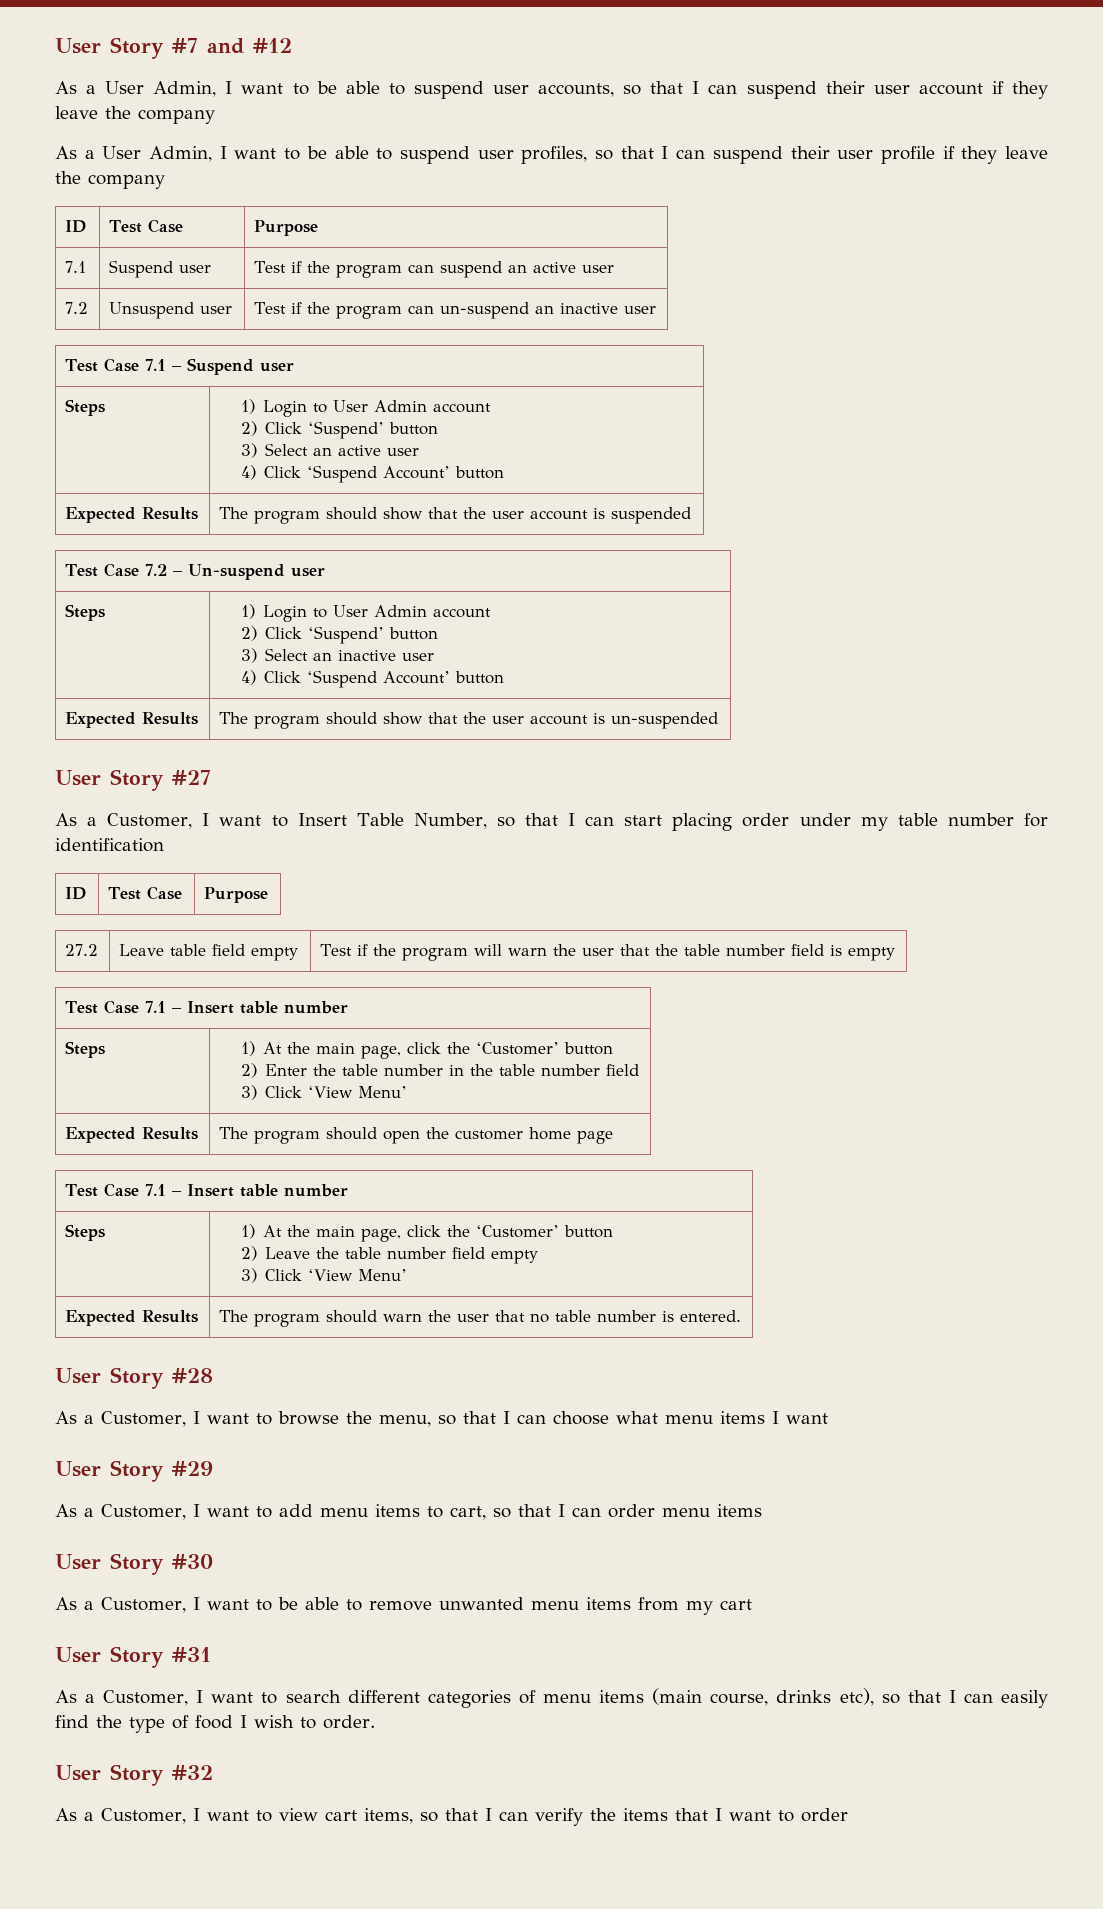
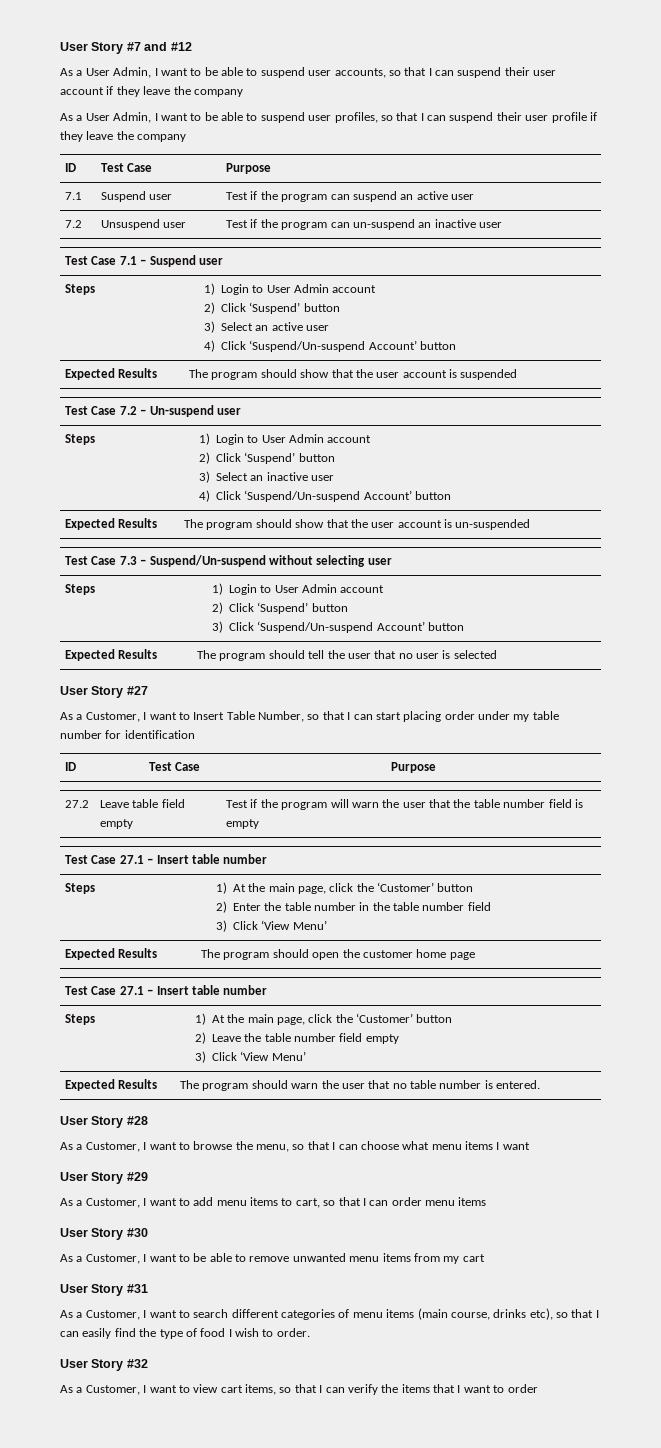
  Test Case 7.1 – Suspend user
  Steps | 1) Login to User Admin account
  2) Click ‘Suspend’ button
  3) Select an active user
- 4) Click ‘Suspend Account’ button
+ 4) Click ‘Suspend/Un-suspend Account’ button
  Test Case 7.2 – Un-suspend user
  Steps | 1) Login to User Admin account
  2) Click ‘Suspend’ button
  3) Select an inactive user
- 4) Click ‘Suspend Account’ button
+ 4) Click ‘Suspend/Un-suspend Account’ button
+ Test Case 7.3 – Suspend/Un-suspend without selecting user
+ Steps | 1) Login to User Admin account
+ 2) Click ‘Suspend’ button
+ 3) Click ‘Suspend/Un-suspend Account’ button
+ Expected Results | The program should tell the user that no user is selected
  27.2 | Leave table field empty | Test if the program will warn the user that the table number field is empty
- Test Case 7.1 – Insert table number
+ Test Case 27.1 – Insert table number
  Expected Results | The program should open the customer home page
- Test Case 7.1 – Insert table number
+ Test Case 27.1 – Insert table number

